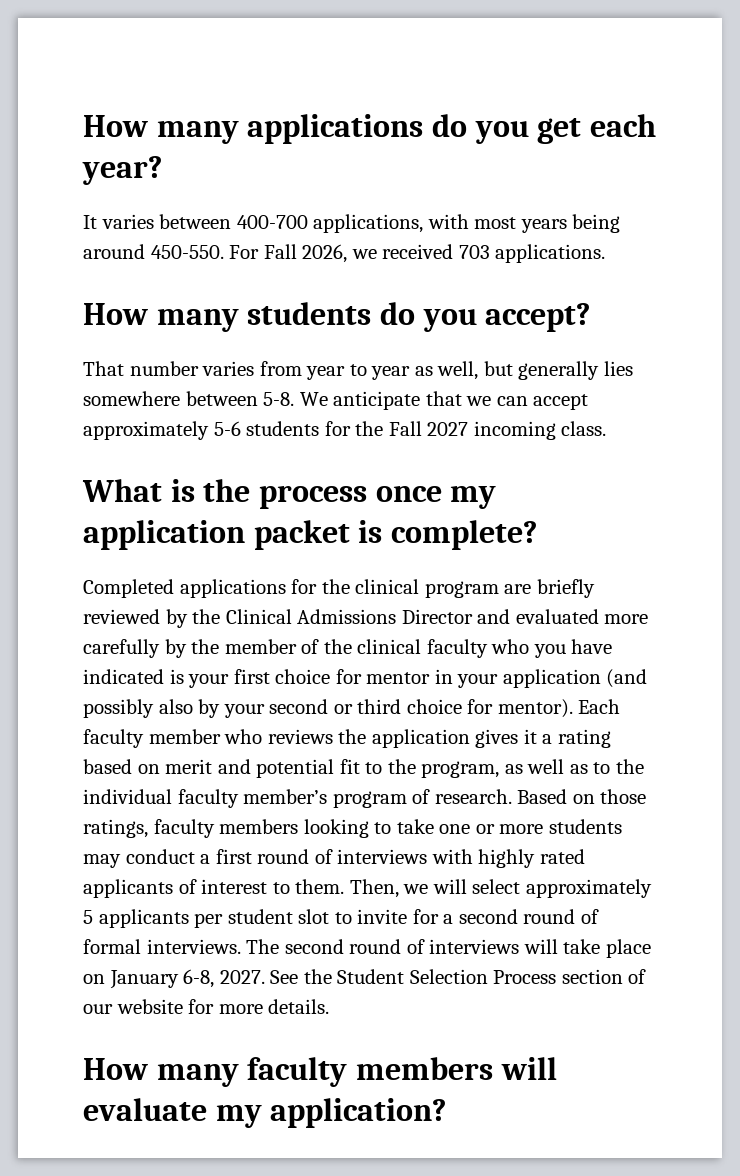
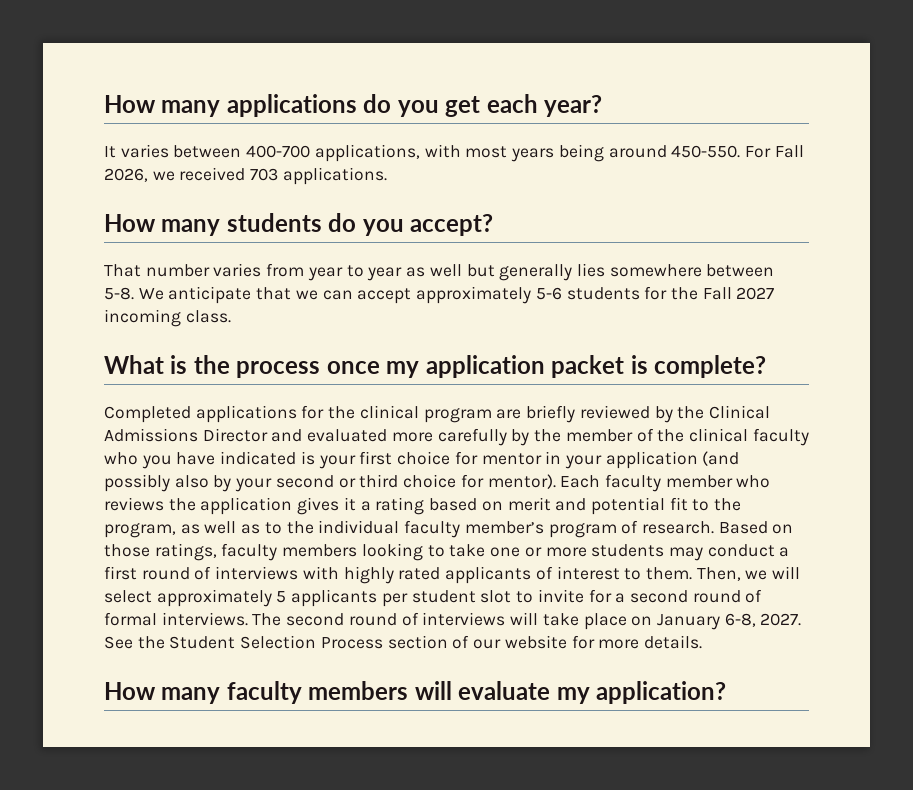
- That number varies from year to year as well, but generally lies somewhere between 5-8.
+ That number varies from year to year as well but generally lies somewhere between 5-8.

